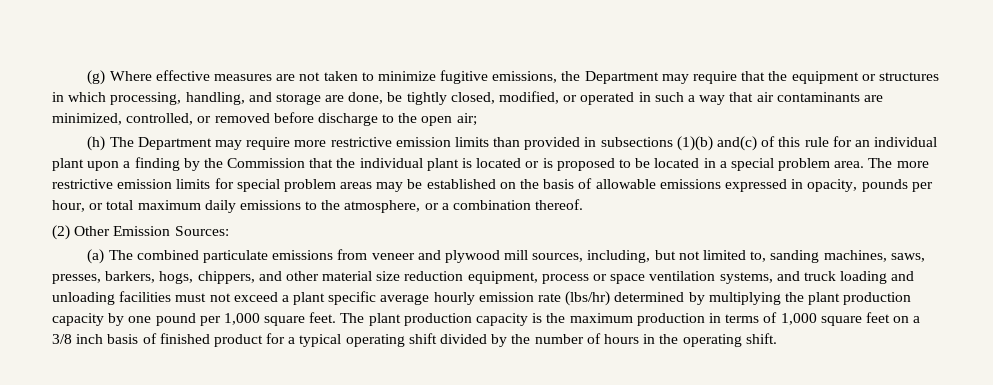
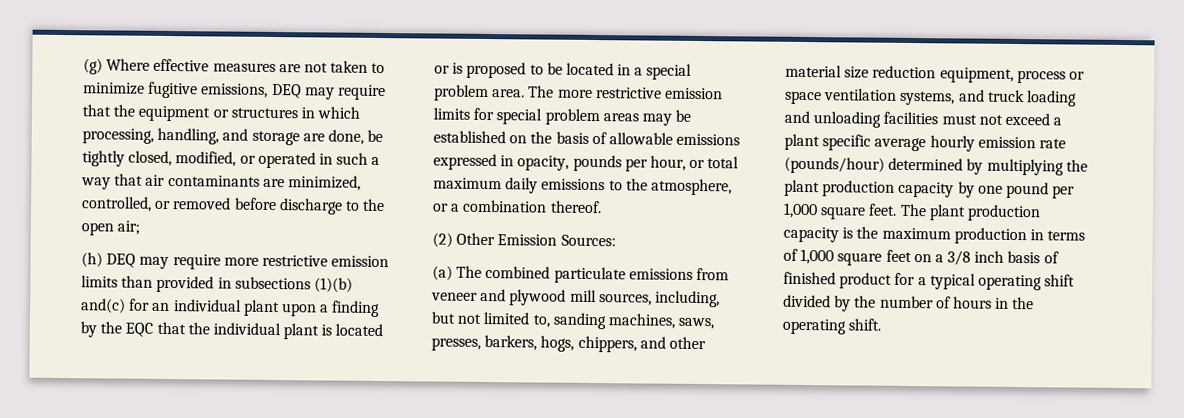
- (g) Where effective measures are not taken to minimize fugitive emissions, the Department may require that the equipment or structures in which processing, handling, and storage are done, be tightly closed, modified, or operated in such a way that air contaminants are minimized, controlled, or removed before discharge to the open air;
+ (g) Where effective measures are not taken to minimize fugitive emissions, DEQ may require that the equipment or structures in which processing, handling, and storage are done, be tightly closed, modified, or operated in such a way that air contaminants are minimized, controlled, or removed before discharge to the open air;
- (h) The Department may require more restrictive emission limits than provided in subsections (1)(b) and(c) of this rule for an individual plant upon a finding by the Commission that the individual plant is located or is proposed to be located in a special problem area.
+ (h) DEQ may require more restrictive emission limits than provided in subsections (1)(b) and(c) for an individual plant upon a finding by the EQC that the individual plant is located or is proposed to be located in a special problem area.
- (a) The combined particulate emissions from veneer and plywood mill sources, including, but not limited to, sanding machines, saws, presses, barkers, hogs, chippers, and other material size reduction equipment, process or space ventilation systems, and truck loading and unloading facilities must not exceed a plant specific average hourly emission rate (lbs/hr) determined by multiplying the plant production capacity by one pound per 1,000 square feet.
+ (a) The combined particulate emissions from veneer and plywood mill sources, including, but not limited to, sanding machines, saws, presses, barkers, hogs, chippers, and other material size reduction equipment, process or space ventilation systems, and truck loading and unloading facilities must not exceed a plant specific average hourly emission rate (pounds/hour) determined by multiplying the plant production capacity by one pound per 1,000 square feet.

